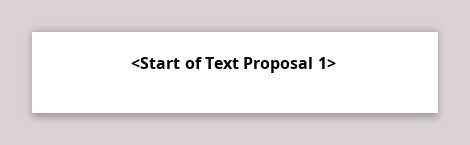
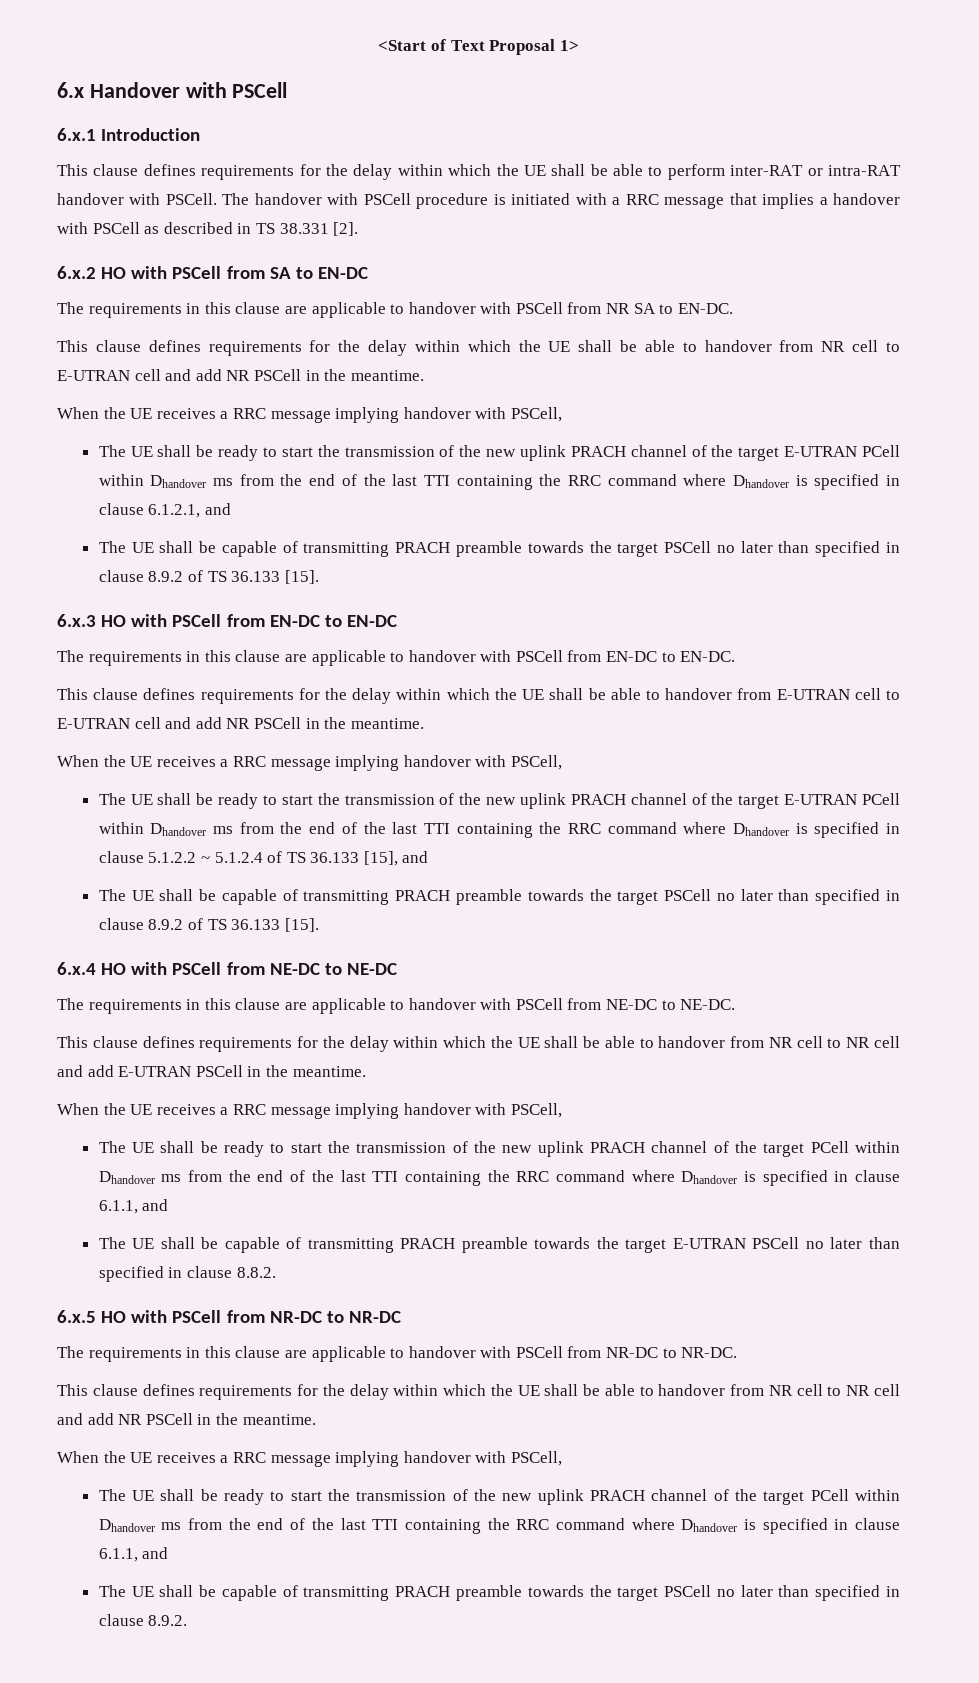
+ 6.x Handover with PSCell
+ 6.x.1 Introduction
+ This clause defines requirements for the delay within which the UE shall be able to perform inter-RAT or intra-RAT handover with PSCell. The handover with PSCell procedure is initiated with a RRC message that implies a handover with PSCell as described in TS 38.331 [2].
+ 6.x.2 HO with PSCell from SA to EN-DC
+ The requirements in this clause are applicable to handover with PSCell from NR SA to EN-DC.
+ This clause defines requirements for the delay within which the UE shall be able to handover from NR cell to E-UTRAN cell and add NR PSCell in the meantime.
+ When the UE receives a RRC message implying handover with PSCell,
+ The UE shall be ready to start the transmission of the new uplink PRACH channel of the target E-UTRAN PCell within Dhandover ms from the end of the last TTI containing the RRC command where Dhandover is specified in clause 6.1.2.1, and
+ The UE shall be capable of transmitting PRACH preamble towards the target PSCell no later than specified in clause 8.9.2 of TS 36.133 [15].
+ 6.x.3 HO with PSCell from EN-DC to EN-DC
+ The requirements in this clause are applicable to handover with PSCell from EN-DC to EN-DC.
+ This clause defines requirements for the delay within which the UE shall be able to handover from E-UTRAN cell to E-UTRAN cell and add NR PSCell in the meantime.
+ When the UE receives a RRC message implying handover with PSCell,
+ The UE shall be ready to start the transmission of the new uplink PRACH channel of the target E-UTRAN PCell within Dhandover ms from the end of the last TTI containing the RRC command where Dhandover is specified in clause 5.1.2.2 ~ 5.1.2.4 of TS 36.133 [15], and
+ The UE shall be capable of transmitting PRACH preamble towards the target PSCell no later than specified in clause 8.9.2 of TS 36.133 [15].
+ 6.x.4 HO with PSCell from NE-DC to NE-DC
+ The requirements in this clause are applicable to handover with PSCell from NE-DC to NE-DC.
+ This clause defines requirements for the delay within which the UE shall be able to handover from NR cell to NR cell and add E-UTRAN PSCell in the meantime.
+ When the UE receives a RRC message implying handover with PSCell,
+ The UE shall be ready to start the transmission of the new uplink PRACH channel of the target PCell within Dhandover ms from the end of the last TTI containing the RRC command where Dhandover is specified in clause 6.1.1, and
+ The UE shall be capable of transmitting PRACH preamble towards the target E-UTRAN PSCell no later than specified in clause 8.8.2.
+ 6.x.5 HO with PSCell from NR-DC to NR-DC
+ The requirements in this clause are applicable to handover with PSCell from NR-DC to NR-DC.
+ This clause defines requirements for the delay within which the UE shall be able to handover from NR cell to NR cell and add NR PSCell in the meantime.
+ When the UE receives a RRC message implying handover with PSCell,
+ The UE shall be ready to start the transmission of the new uplink PRACH channel of the target PCell within Dhandover ms from the end of the last TTI containing the RRC command where Dhandover is specified in clause 6.1.1, and
+ The UE shall be capable of transmitting PRACH preamble towards the target PSCell no later than specified in clause 8.9.2.

